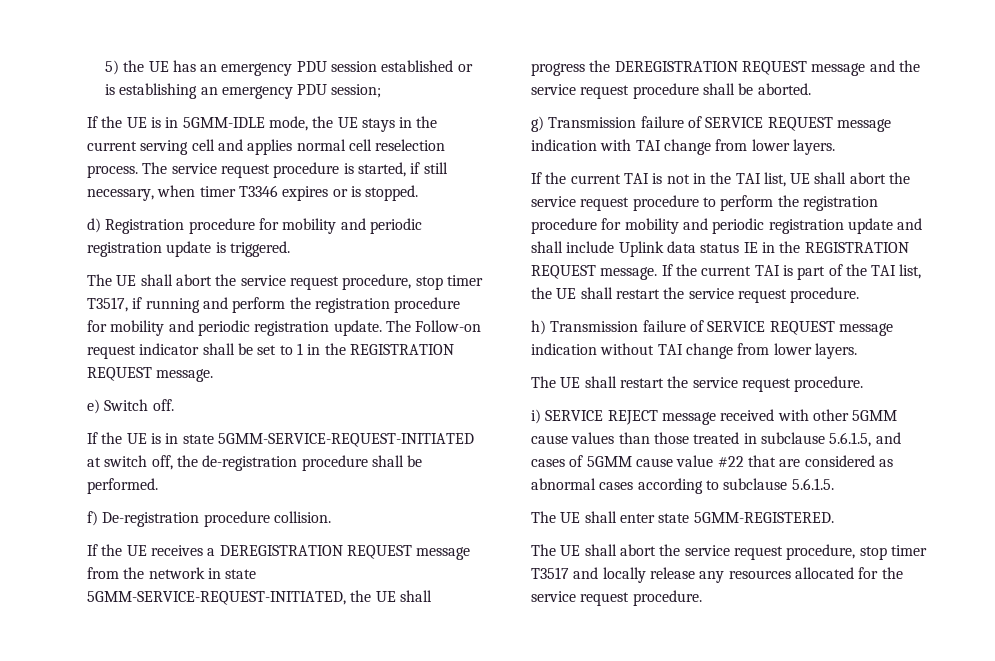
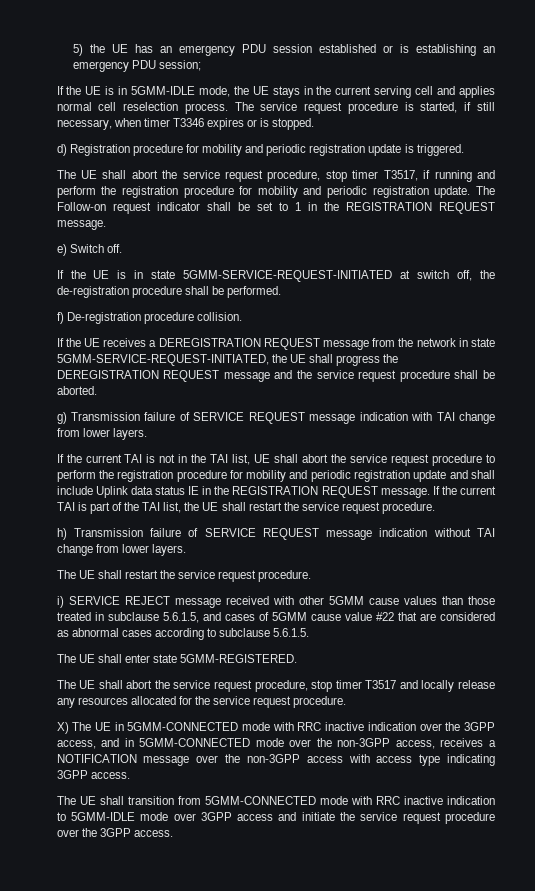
+ X) The UE in 5GMM-CONNECTED mode with RRC inactive indication over the 3GPP access, and in 5GMM-CONNECTED mode over the non-3GPP access, receives a NOTIFICATION message over the non-3GPP access with access type indicating 3GPP access.
+ The UE shall transition from 5GMM-CONNECTED mode with RRC inactive indication to 5GMM-IDLE mode over 3GPP access and initiate the service request procedure over the 3GPP access.

